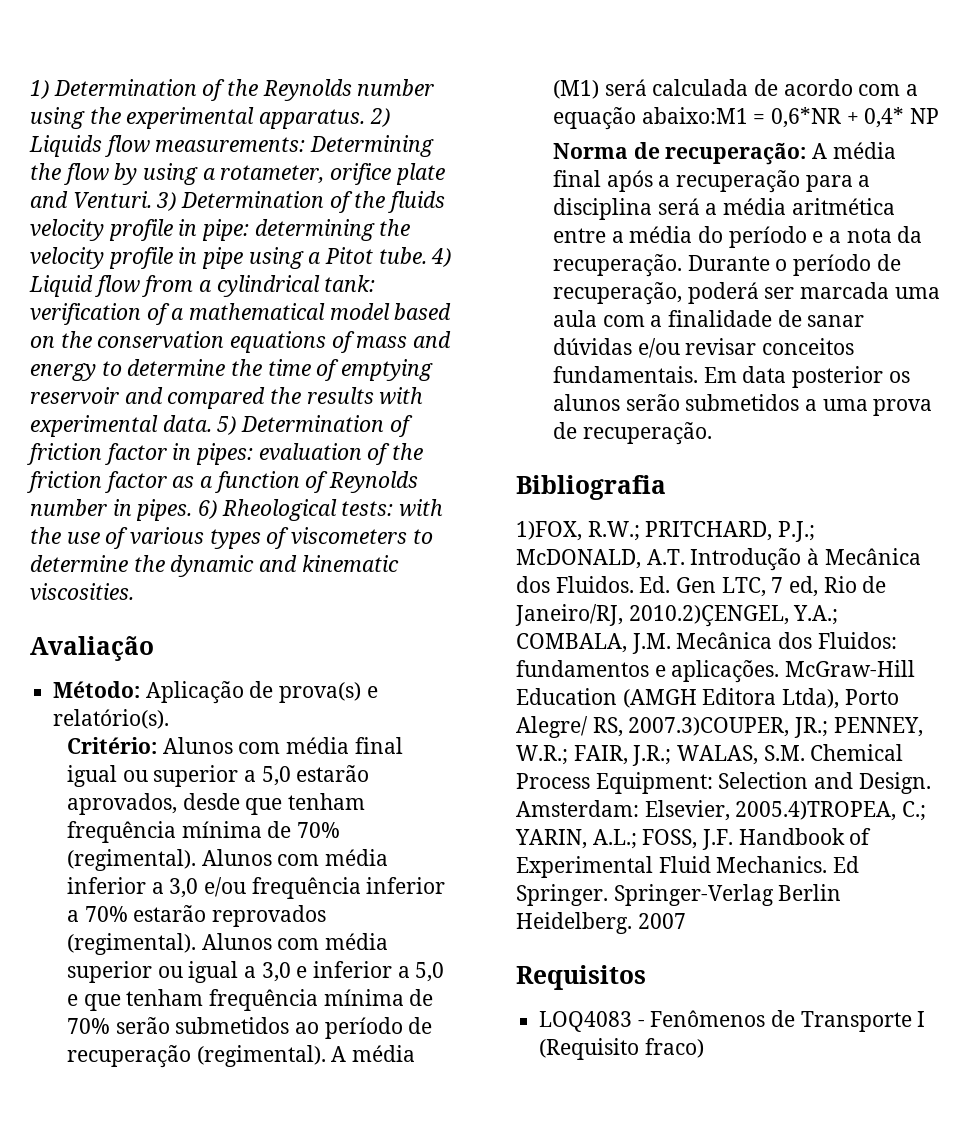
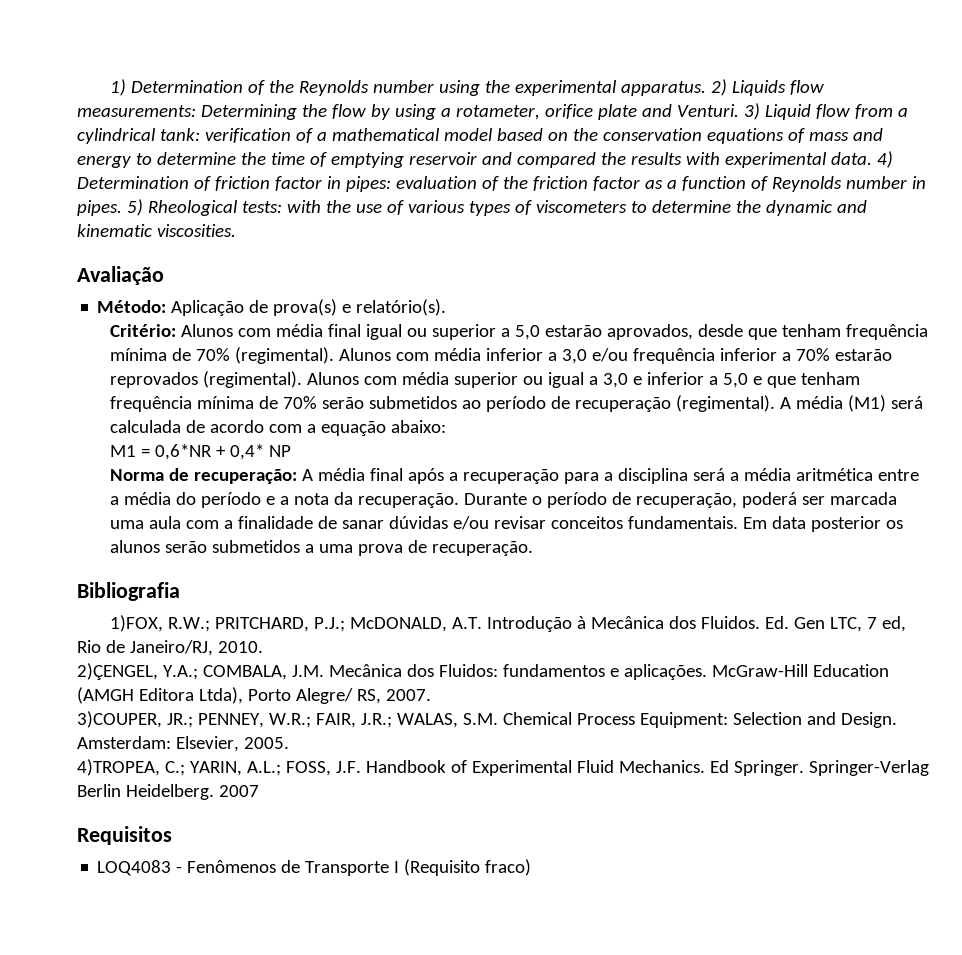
- 3) Determination of the fluids velocity profile in pipe: determining the velocity profile in pipe using a Pitot tube. 4) Liquid flow from a cylindrical tank: verification of a mathematical model based on the conservation equations of mass and energy to determine the time of emptying reservoir and compared the results with experimental data.
+ 3) Liquid flow from a cylindrical tank: verification of a mathematical model based on the conservation equations of mass and energy to determine the time of emptying reservoir and compared the results with experimental data.
- 5) Determination of friction factor in pipes: evaluation of the friction factor as a function of Reynolds number in pipes.
+ 4) Determination of friction factor in pipes: evaluation of the friction factor as a function of Reynolds number in pipes.
- 6) Rheological tests: with the use of various types of viscometers to determine the dynamic and kinematic viscosities.
+ 5) Rheological tests: with the use of various types of viscometers to determine the dynamic and kinematic viscosities.
- A média (M1) será calculada de acordo com a equação abaixo:M1 = 0,6*NR + 0,4* NP
+ A média (M1) será calculada de acordo com a equação abaixo:
+ M1 = 0,6*NR + 0,4* NP
- Ed. Gen LTC, 7 ed, Rio de Janeiro/RJ, 2010.2)ÇENGEL, Y.A.; COMBALA, J.M. Mecânica dos Fluidos: fundamentos e aplicações.
+ Ed. Gen LTC, 7 ed, Rio de Janeiro/RJ, 2010.
+ 2)ÇENGEL, Y.A.; COMBALA, J.M. Mecânica dos Fluidos: fundamentos e aplicações.
- McGraw-Hill Education (AMGH Editora Ltda), Porto Alegre/ RS, 2007.3)COUPER, JR.; PENNEY, W.R.; FAIR, J.R.; WALAS, S.M. Chemical Process Equipment: Selection and Design.
+ McGraw-Hill Education (AMGH Editora Ltda), Porto Alegre/ RS, 2007.
+ 3)COUPER, JR.; PENNEY, W.R.; FAIR, J.R.; WALAS, S.M. Chemical Process Equipment: Selection and Design.
- Amsterdam: Elsevier, 2005.4)TROPEA, C.; YARIN, A.L.; FOSS, J.F. Handbook of Experimental Fluid Mechanics.
+ Amsterdam: Elsevier, 2005.
+ 4)TROPEA, C.; YARIN, A.L.; FOSS, J.F. Handbook of Experimental Fluid Mechanics.

